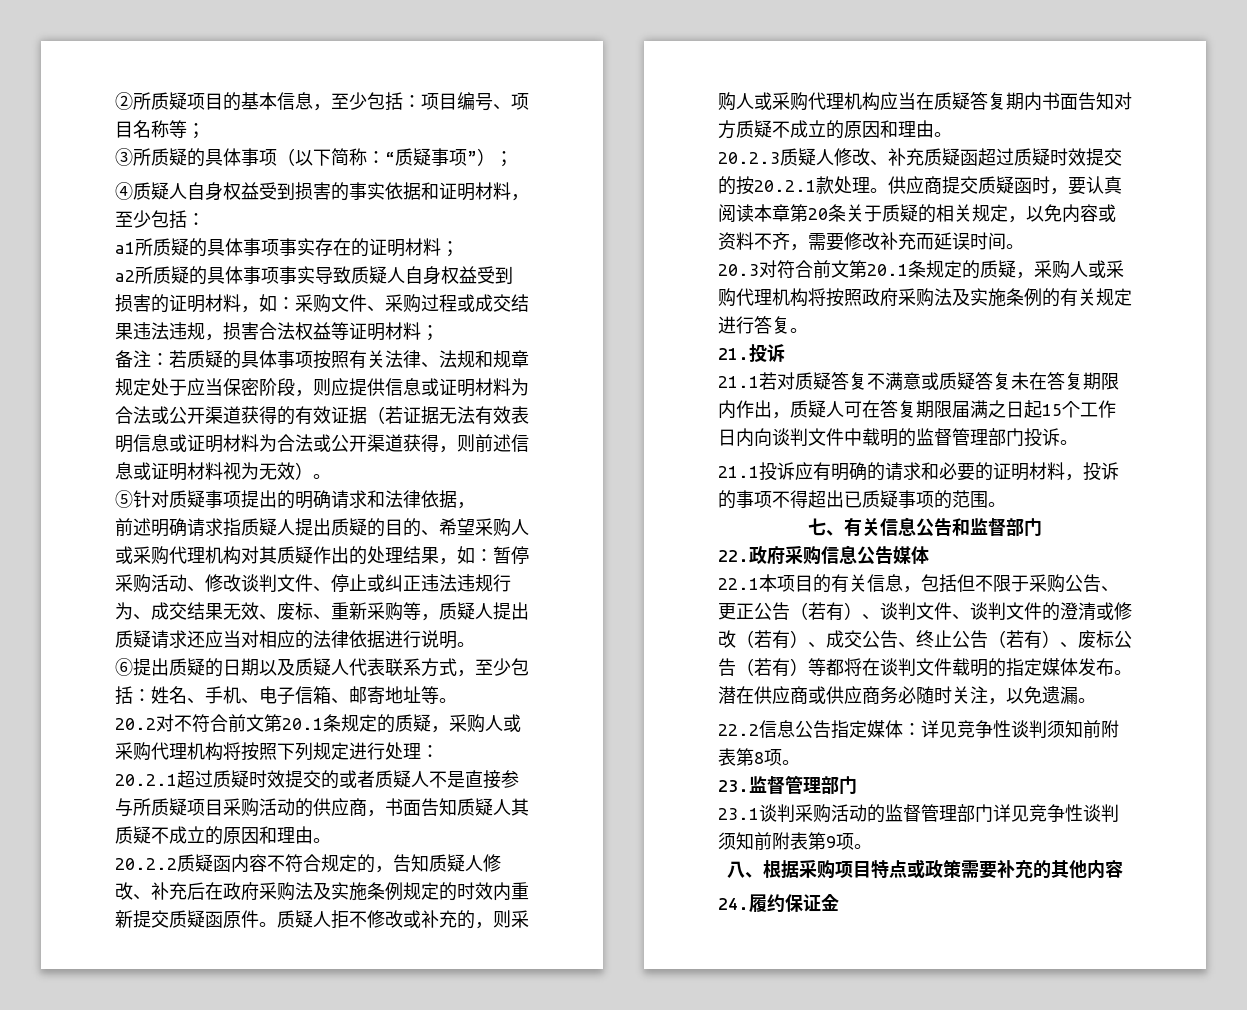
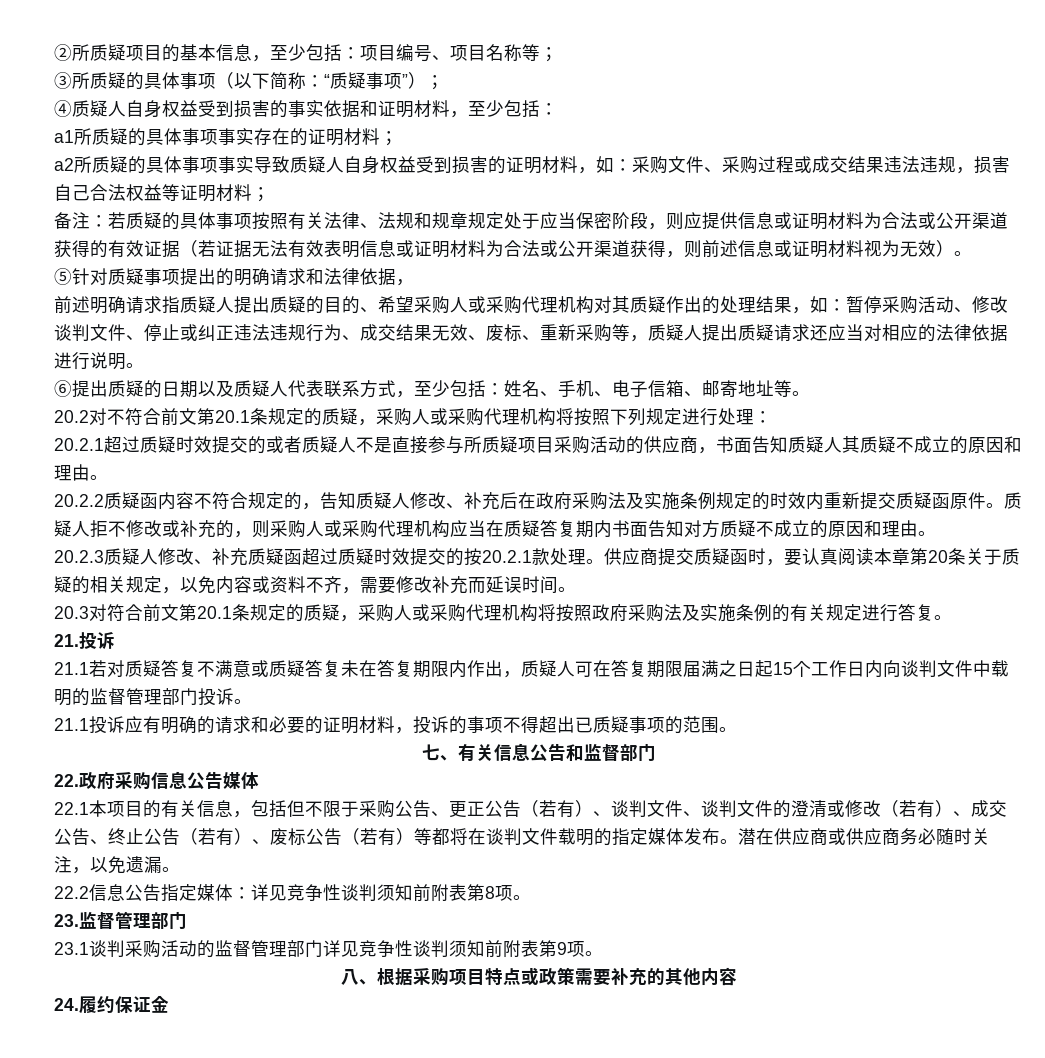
- a2所质疑的具体事项事实导致质疑人自身权益受到损害的证明材料，如：采购文件、采购过程或成交结果违法违规，损害合法权益等证明材料；
+ a2所质疑的具体事项事实导致质疑人自身权益受到损害的证明材料，如：采购文件、采购过程或成交结果违法违规，损害自己合法权益等证明材料；

